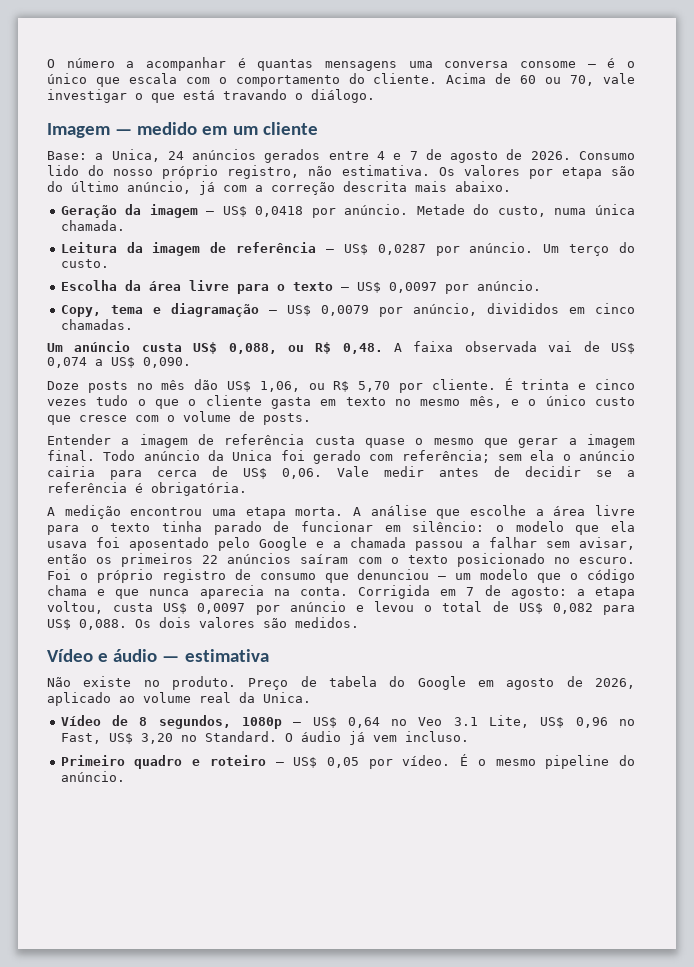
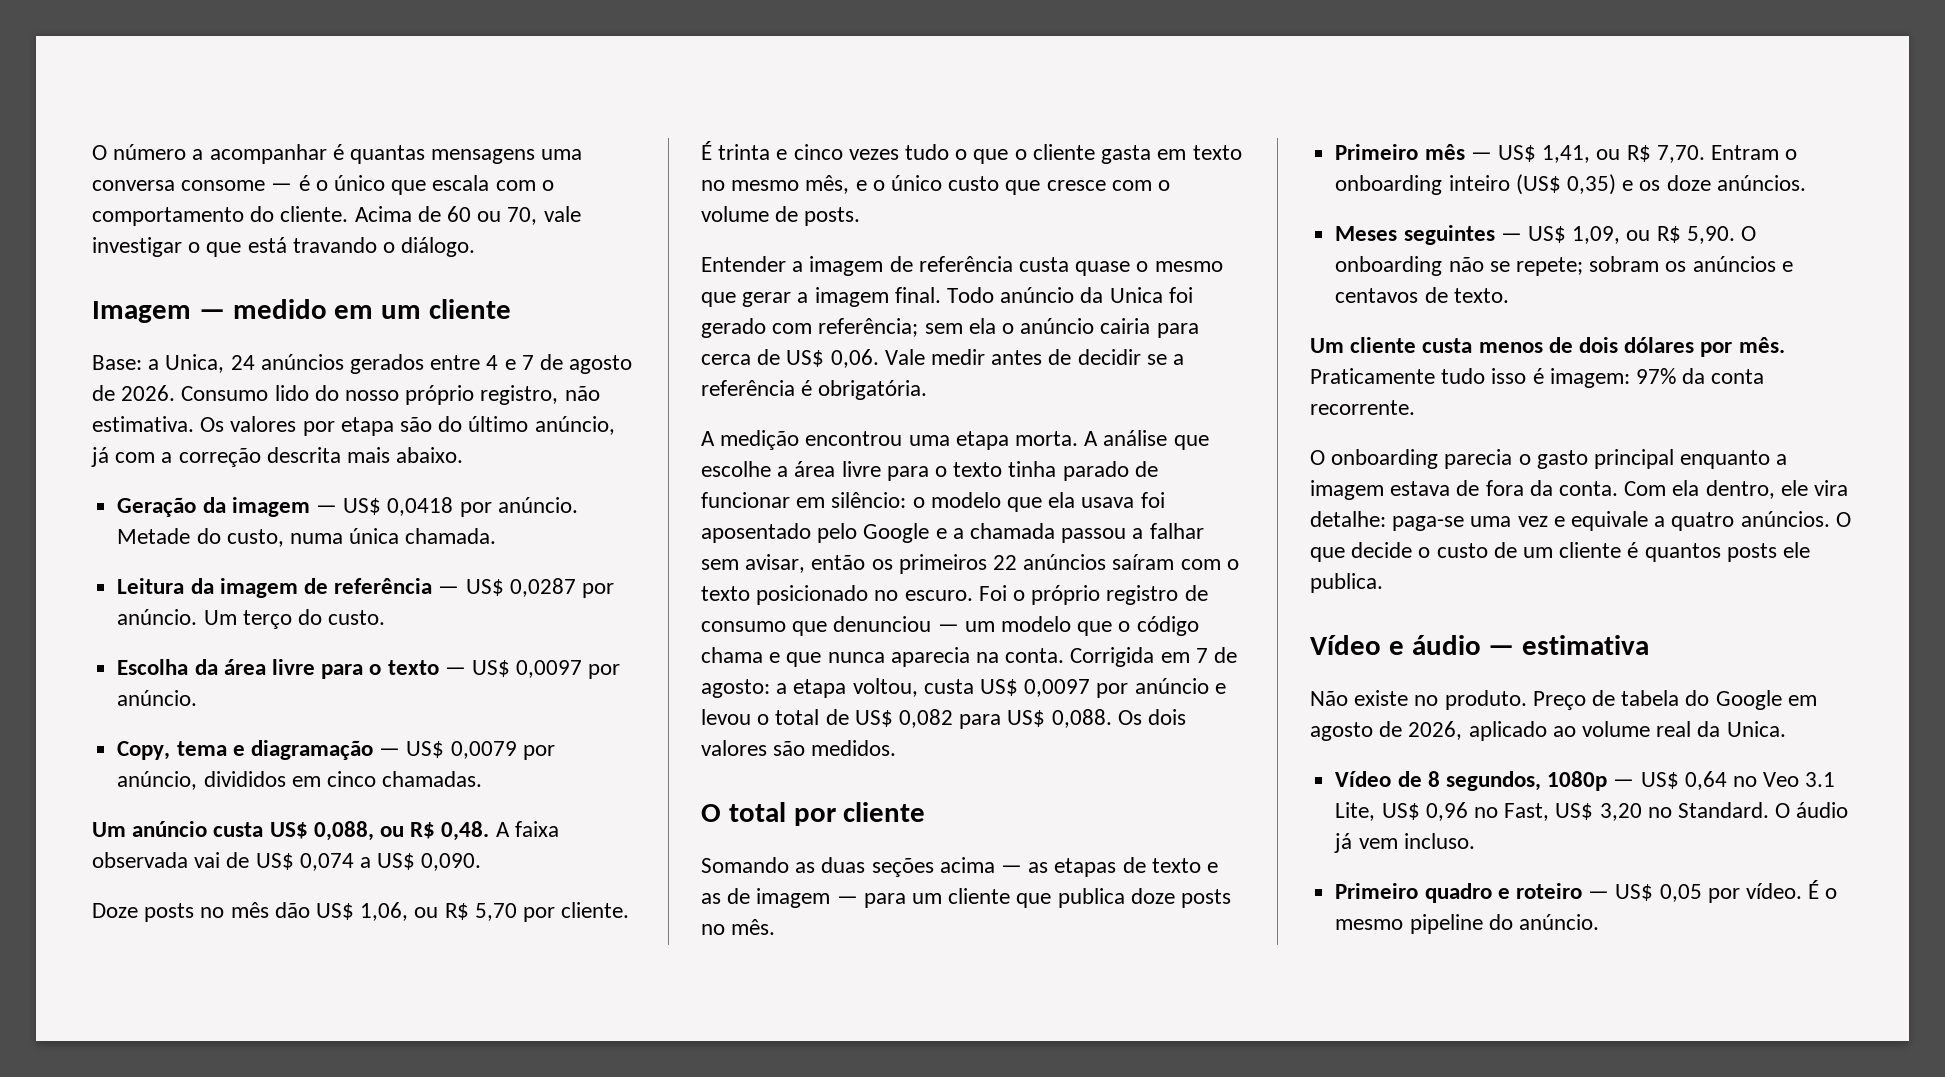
+ O total por cliente
+ Somando as duas seções acima — as etapas de texto e as de imagem — para um cliente que publica doze posts no mês.
+ Primeiro mês — US$ 1,41, ou R$ 7,70. Entram o onboarding inteiro (US$ 0,35) e os doze anúncios.
+ Meses seguintes — US$ 1,09, ou R$ 5,90. O onboarding não se repete; sobram os anúncios e centavos de texto.
+ Um cliente custa menos de dois dólares por mês. Praticamente tudo isso é imagem: 97% da conta recorrente.
+ O onboarding parecia o gasto principal enquanto a imagem estava de fora da conta. Com ela dentro, ele vira detalhe: paga-se uma vez e equivale a quatro anúncios. O que decide o custo de um cliente é quantos posts ele publica.

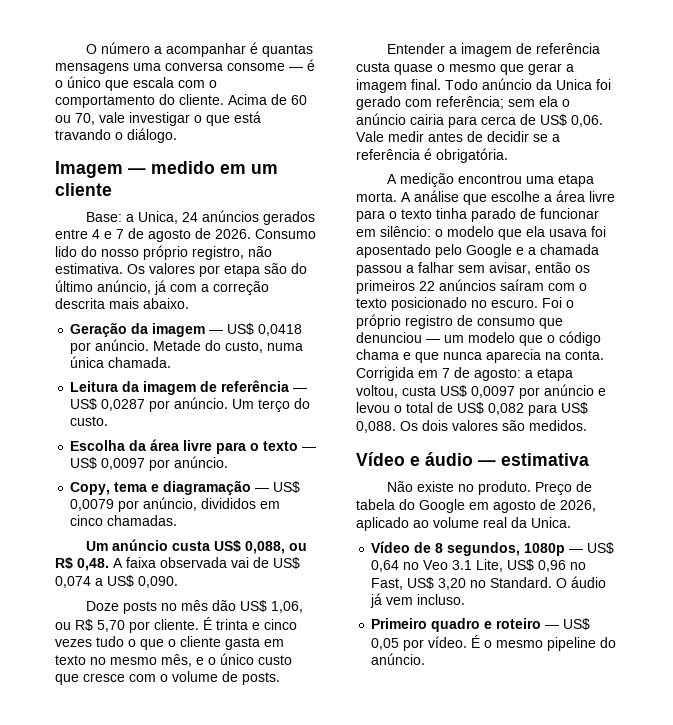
- O total por cliente
- Somando as duas seções acima — as etapas de texto e as de imagem — para um cliente que publica doze posts no mês.
- Primeiro mês — US$ 1,41, ou R$ 7,70. Entram o onboarding inteiro (US$ 0,35) e os doze anúncios.
- Meses seguintes — US$ 1,09, ou R$ 5,90. O onboarding não se repete; sobram os anúncios e centavos de texto.
- Um cliente custa menos de dois dólares por mês. Praticamente tudo isso é imagem: 97% da conta recorrente.
- O onboarding parecia o gasto principal enquanto a imagem estava de fora da conta. Com ela dentro, ele vira detalhe: paga-se uma vez e equivale a quatro anúncios. O que decide o custo de um cliente é quantos posts ele publica.

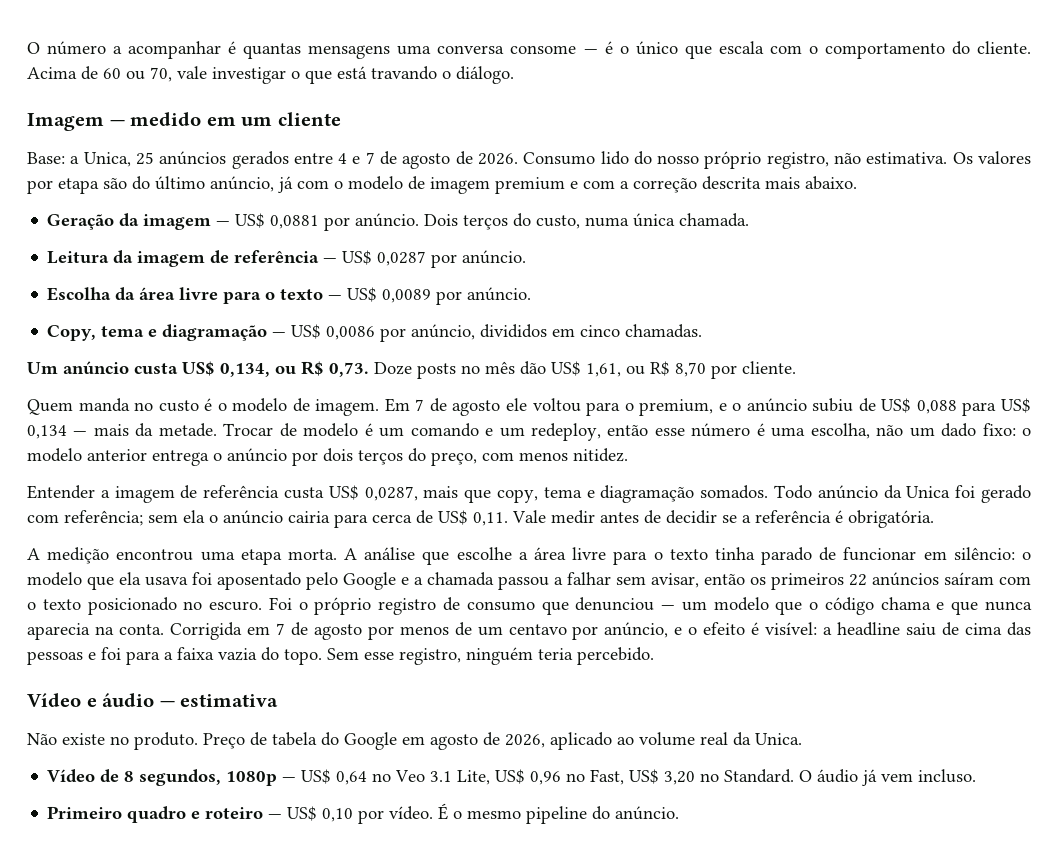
- Base: a Unica, 24 anúncios gerados entre 4 e 7 de agosto de 2026.
+ Base: a Unica, 25 anúncios gerados entre 4 e 7 de agosto de 2026.
- Os valores por etapa são do último anúncio, já com a correção descrita mais abaixo.
+ Os valores por etapa são do último anúncio, já com o modelo de imagem premium e com a correção descrita mais abaixo.
- Geração da imagem — US$ 0,0418 por anúncio. Metade do custo, numa única chamada.
+ Geração da imagem — US$ 0,0881 por anúncio. Dois terços do custo, numa única chamada.
- Um terço do custo.
- Escolha da área livre para o texto — US$ 0,0097 por anúncio.
+ Escolha da área livre para o texto — US$ 0,0089 por anúncio.
- Copy, tema e diagramação — US$ 0,0079 por anúncio, divididos em cinco chamadas.
+ Copy, tema e diagramação — US$ 0,0086 por anúncio, divididos em cinco chamadas.
- Um anúncio custa US$ 0,088, ou R$ 0,48. A faixa observada vai de US$ 0,074 a US$ 0,090.
- Doze posts no mês dão US$ 1,06, ou R$ 5,70 por cliente. É trinta e cinco vezes tudo o que o cliente gasta em texto no mesmo mês, e o único custo que cresce com o volume de posts.
+ Um anúncio custa US$ 0,134, ou R$ 0,73. Doze posts no mês dão US$ 1,61, ou R$ 8,70 por cliente.
+ Quem manda no custo é o modelo de imagem. Em 7 de agosto ele voltou para o premium, e o anúncio subiu de US$ 0,088 para US$ 0,134 — mais da metade. Trocar de modelo é um comando e um redeploy, então esse número é uma escolha, não um dado fixo: o modelo anterior entrega o anúncio por dois terços do preço, com menos nitidez.
- Entender a imagem de referência custa quase o mesmo que gerar a imagem final.
+ Entender a imagem de referência custa US$ 0,0287, mais que copy, tema e diagramação somados.
- Todo anúncio da Unica foi gerado com referência; sem ela o anúncio cairia para cerca de US$ 0,06.
+ Todo anúncio da Unica foi gerado com referência; sem ela o anúncio cairia para cerca de US$ 0,11.
- Corrigida em 7 de agosto: a etapa voltou, custa US$ 0,0097 por anúncio e levou o total de US$ 0,082 para US$ 0,088. Os dois valores são medidos.
+ Corrigida em 7 de agosto por menos de um centavo por anúncio, e o efeito é visível: a headline saiu de cima das pessoas e foi para a faixa vazia do topo. Sem esse registro, ninguém teria percebido.
- Primeiro quadro e roteiro — US$ 0,05 por vídeo.
+ Primeiro quadro e roteiro — US$ 0,10 por vídeo.

